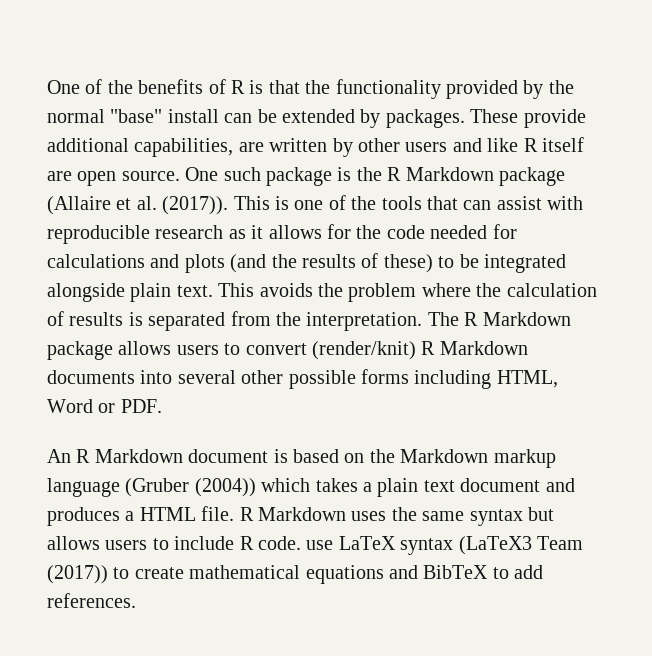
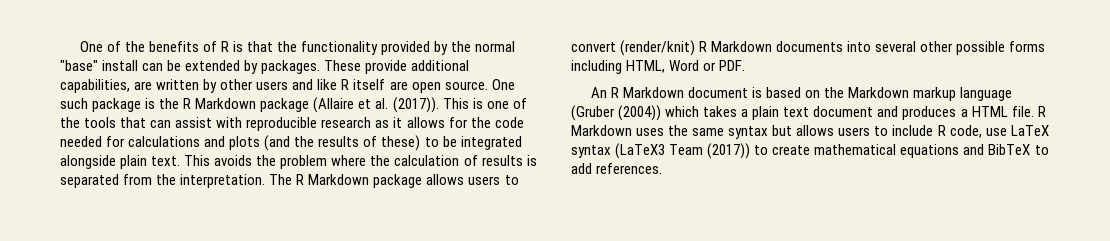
- R Markdown uses the same syntax but allows users to include R code. use LaTeX syntax (LaTeX3 Team (2017)) to create mathematical equations and BibTeX to add references.
+ R Markdown uses the same syntax but allows users to include R code, use LaTeX syntax (LaTeX3 Team (2017)) to create mathematical equations and BibTeX to add references.

